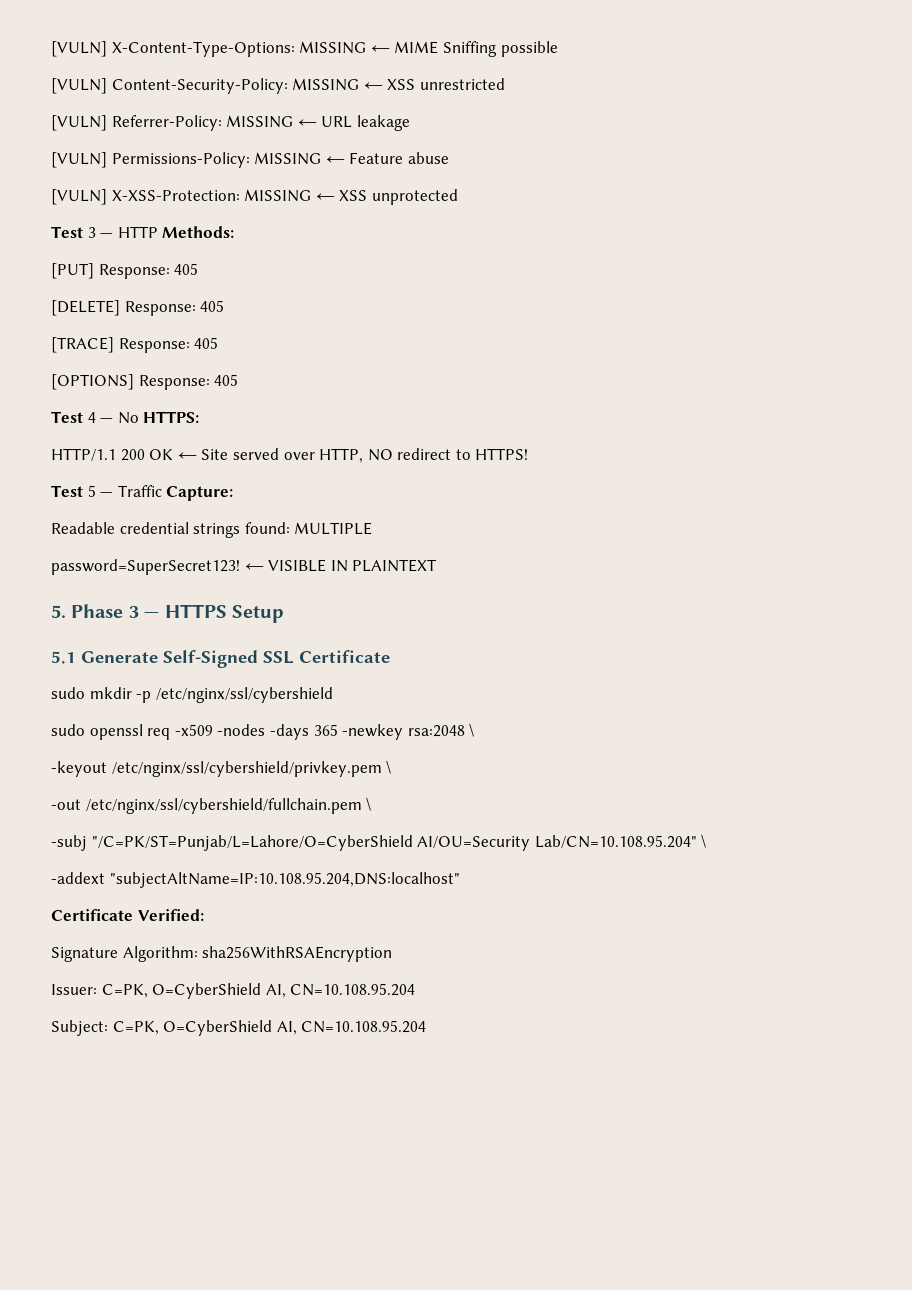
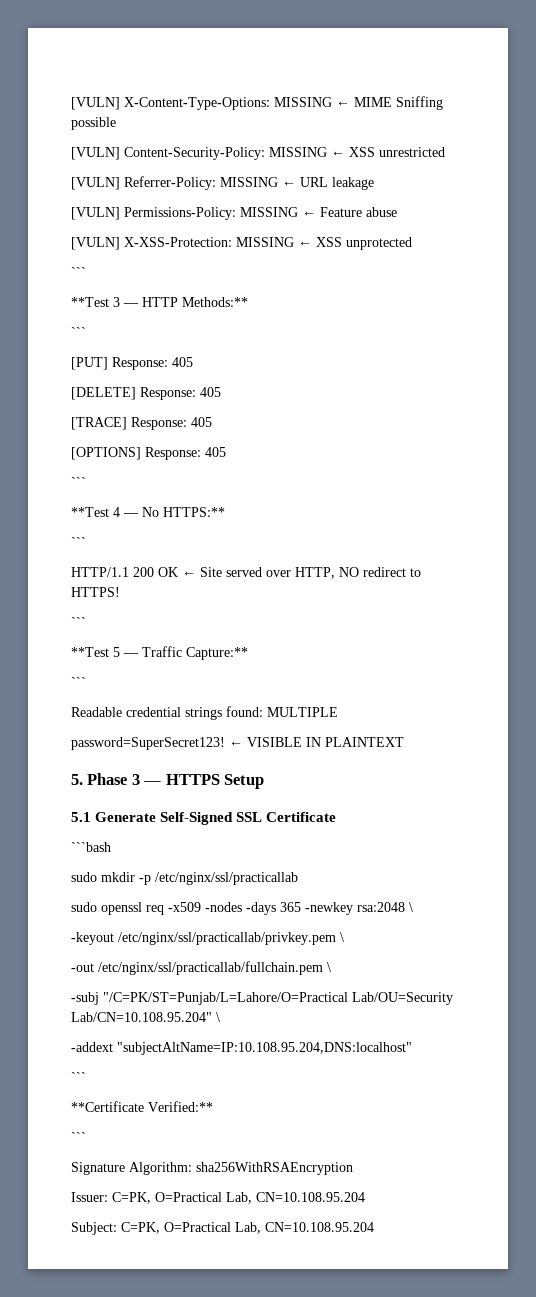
  [VULN] X-XSS-Protection: MISSING ← XSS unprotected
- Test 3 — HTTP Methods:
+ ```
+ **Test 3 — HTTP Methods:**
+ ```
  [OPTIONS] Response: 405
- Test 4 — No HTTPS:
+ ```
+ **Test 4 — No HTTPS:**
+ ```
  HTTP/1.1 200 OK ← Site served over HTTP, NO redirect to HTTPS!
- Test 5 — Traffic Capture:
+ ```
+ **Test 5 — Traffic Capture:**
+ ```
+ ```bash
- sudo mkdir -p /etc/nginx/ssl/cybershield
+ sudo mkdir -p /etc/nginx/ssl/practicallab
- -keyout /etc/nginx/ssl/cybershield/privkey.pem \
+ -keyout /etc/nginx/ssl/practicallab/privkey.pem \
- -out /etc/nginx/ssl/cybershield/fullchain.pem \
+ -out /etc/nginx/ssl/practicallab/fullchain.pem \
- -subj "/C=PK/ST=Punjab/L=Lahore/O=CyberShield AI/OU=Security Lab/CN=10.108.95.204" \
+ -subj "/C=PK/ST=Punjab/L=Lahore/O=Practical Lab/OU=Security Lab/CN=10.108.95.204" \
  -addext "subjectAltName=IP:10.108.95.204,DNS:localhost"
- Certificate Verified:
+ ```
+ **Certificate Verified:**
+ ```
- Issuer: C=PK, O=CyberShield AI, CN=10.108.95.204
+ Issuer: C=PK, O=Practical Lab, CN=10.108.95.204
- Subject: C=PK, O=CyberShield AI, CN=10.108.95.204
+ Subject: C=PK, O=Practical Lab, CN=10.108.95.204

